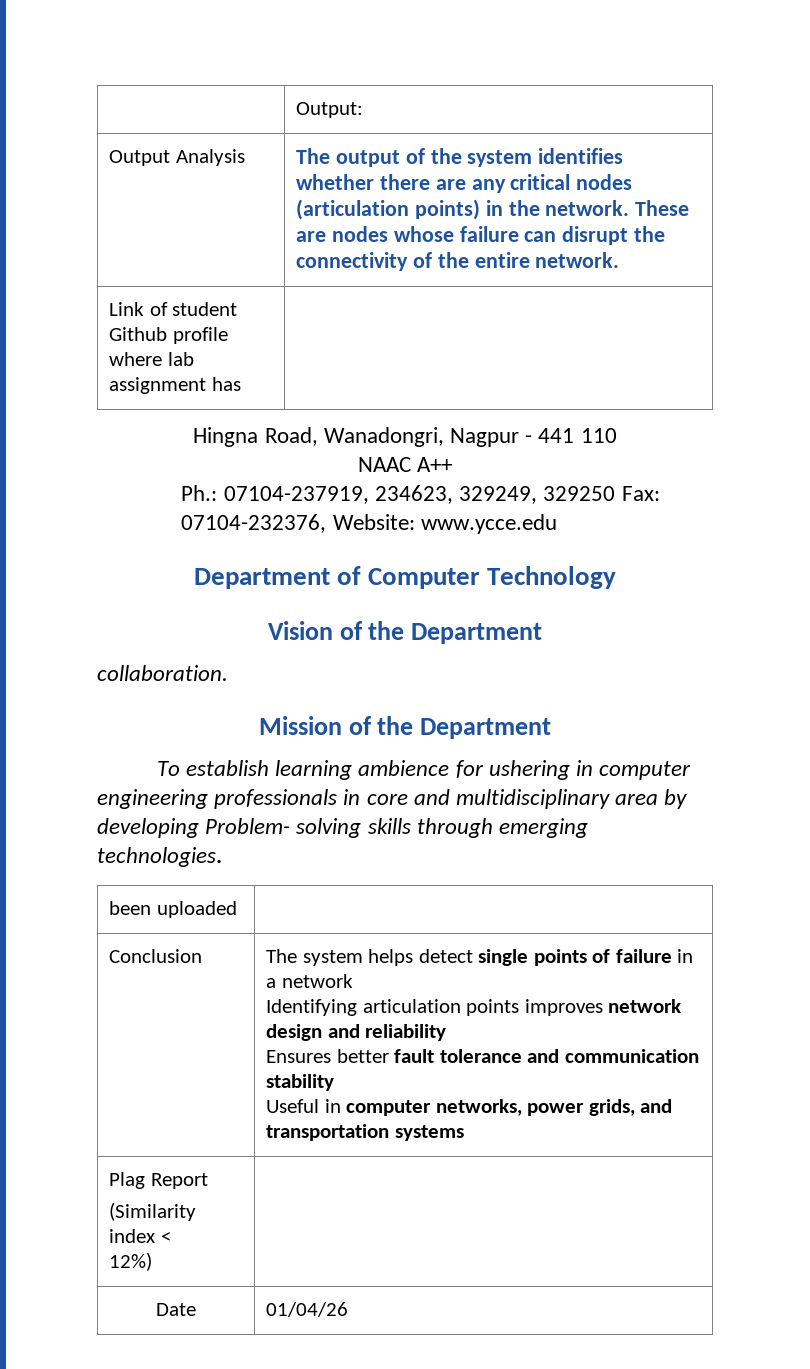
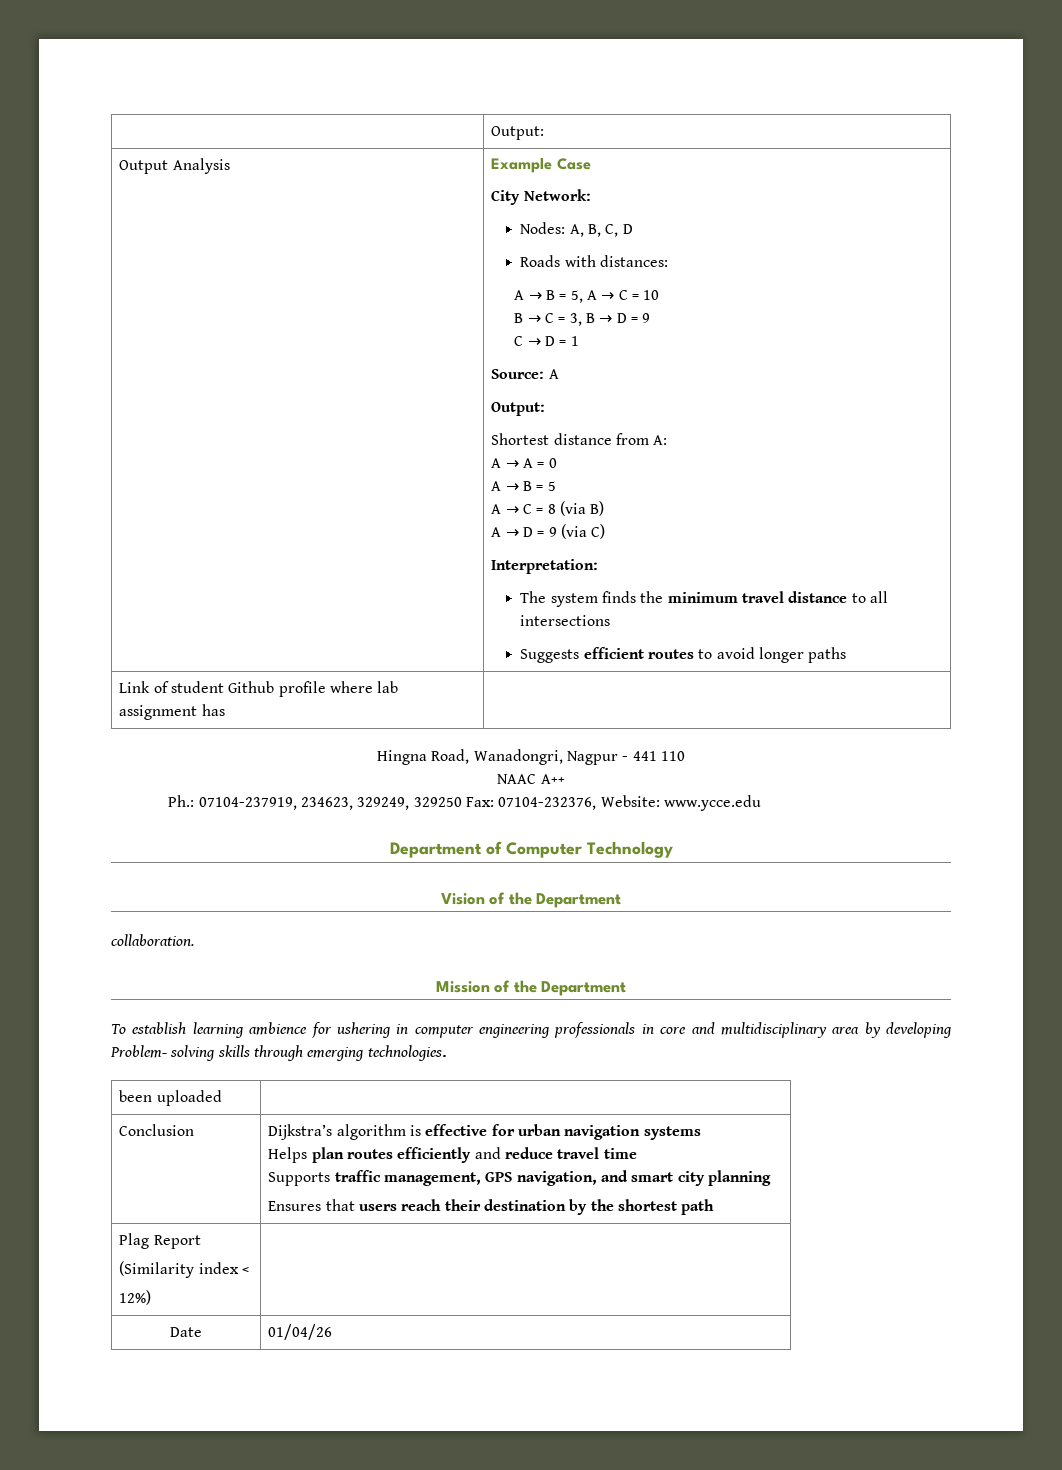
- The output of the system identifies whether there are any critical nodes (articulation points) in the network. These are nodes whose failure can disrupt the connectivity of the entire network.
+ Example Case
+ City Network:
+ Nodes: A, B, C, D
+ Roads with distances:
+ A → B = 5, A → C = 10
+ B → C = 3, B → D = 9
+ C → D = 1
+ Source: A
+ Output:
+ Shortest distance from A:
+ A → A = 0
+ A → B = 5
+ A → C = 8 (via B)
+ A → D = 9 (via C)
+ Interpretation:
+ The system finds the minimum travel distance to all intersections
+ Suggests efficient routes to avoid longer paths
- Conclusion | The system helps detect single points of failure in a network
- Identifying articulation points improves network design and reliability
- Ensures better fault tolerance and communication stability
- Useful in computer networks, power grids, and transportation systems
+ Conclusion | Dijkstra’s algorithm is effective for urban navigation systems
+ Helps plan routes efficiently and reduce travel time
+ Supports traffic management, GPS navigation, and smart city planning
+ Ensures that users reach their destination by the shortest path

